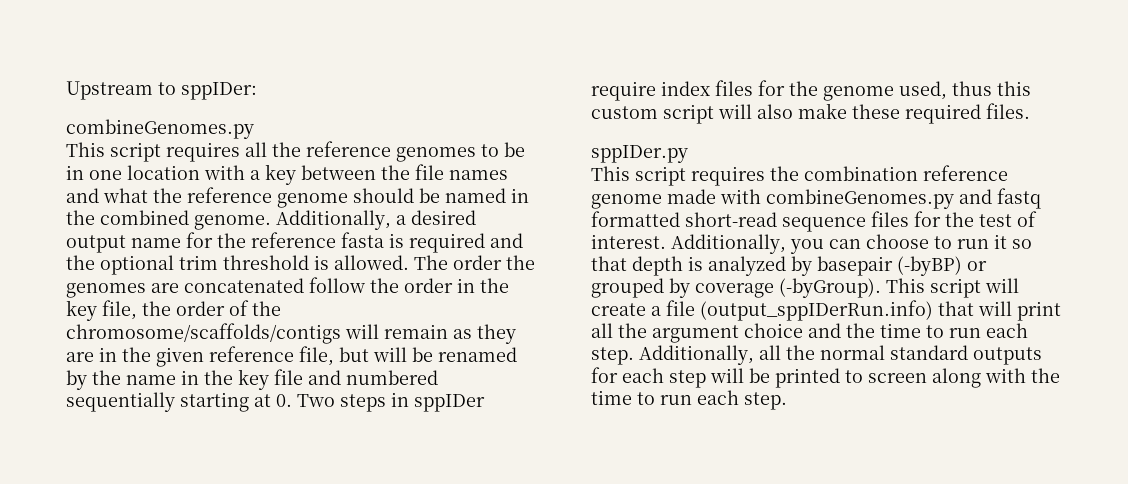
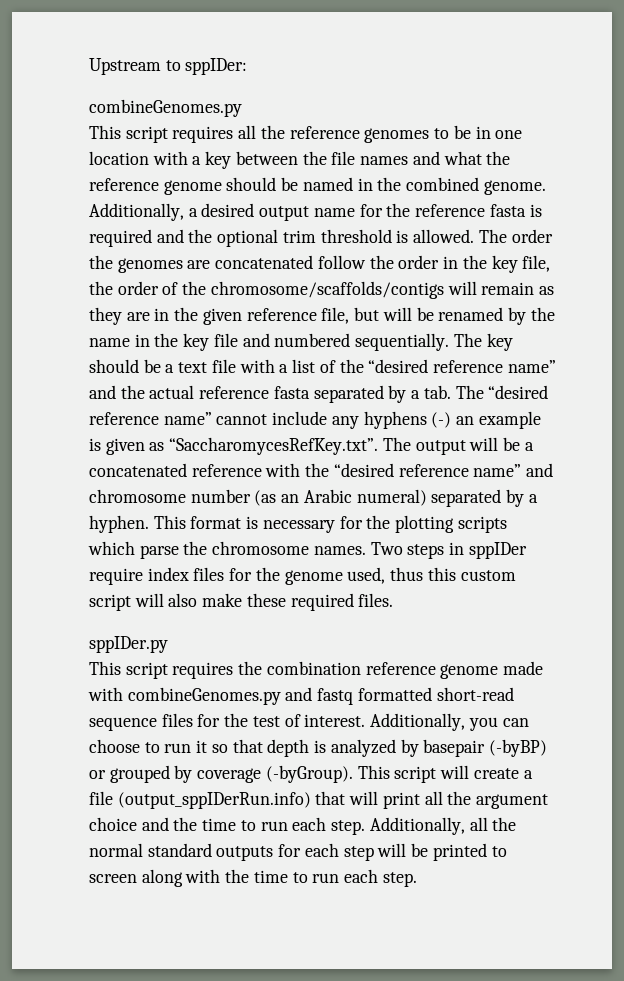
- The order the genomes are concatenated follow the order in the key file, the order of the chromosome/scaffolds/contigs will remain as they are in the given reference file, but will be renamed by the name in the key file and numbered sequentially starting at 0. Two steps in sppIDer require index files for the genome used, thus this custom script will also make these required files.
+ The order the genomes are concatenated follow the order in the key file, the order of the chromosome/scaffolds/contigs will remain as they are in the given reference file, but will be renamed by the name in the key file and numbered sequentially. The key should be a text file with a list of the “desired reference name” and the actual reference fasta separated by a tab. The “desired reference name” cannot include any hyphens (-) an example is given as “SaccharomycesRefKey.txt”. The output will be a concatenated reference with the “desired reference name” and chromosome number (as an Arabic numeral) separated by a hyphen. This format is necessary for the plotting scripts which parse the chromosome names. Two steps in sppIDer require index files for the genome used, thus this custom script will also make these required files.

